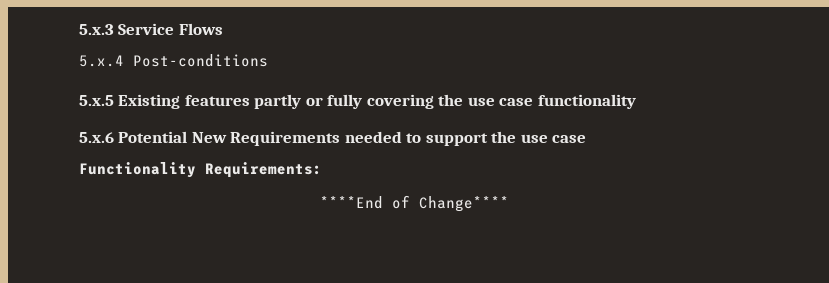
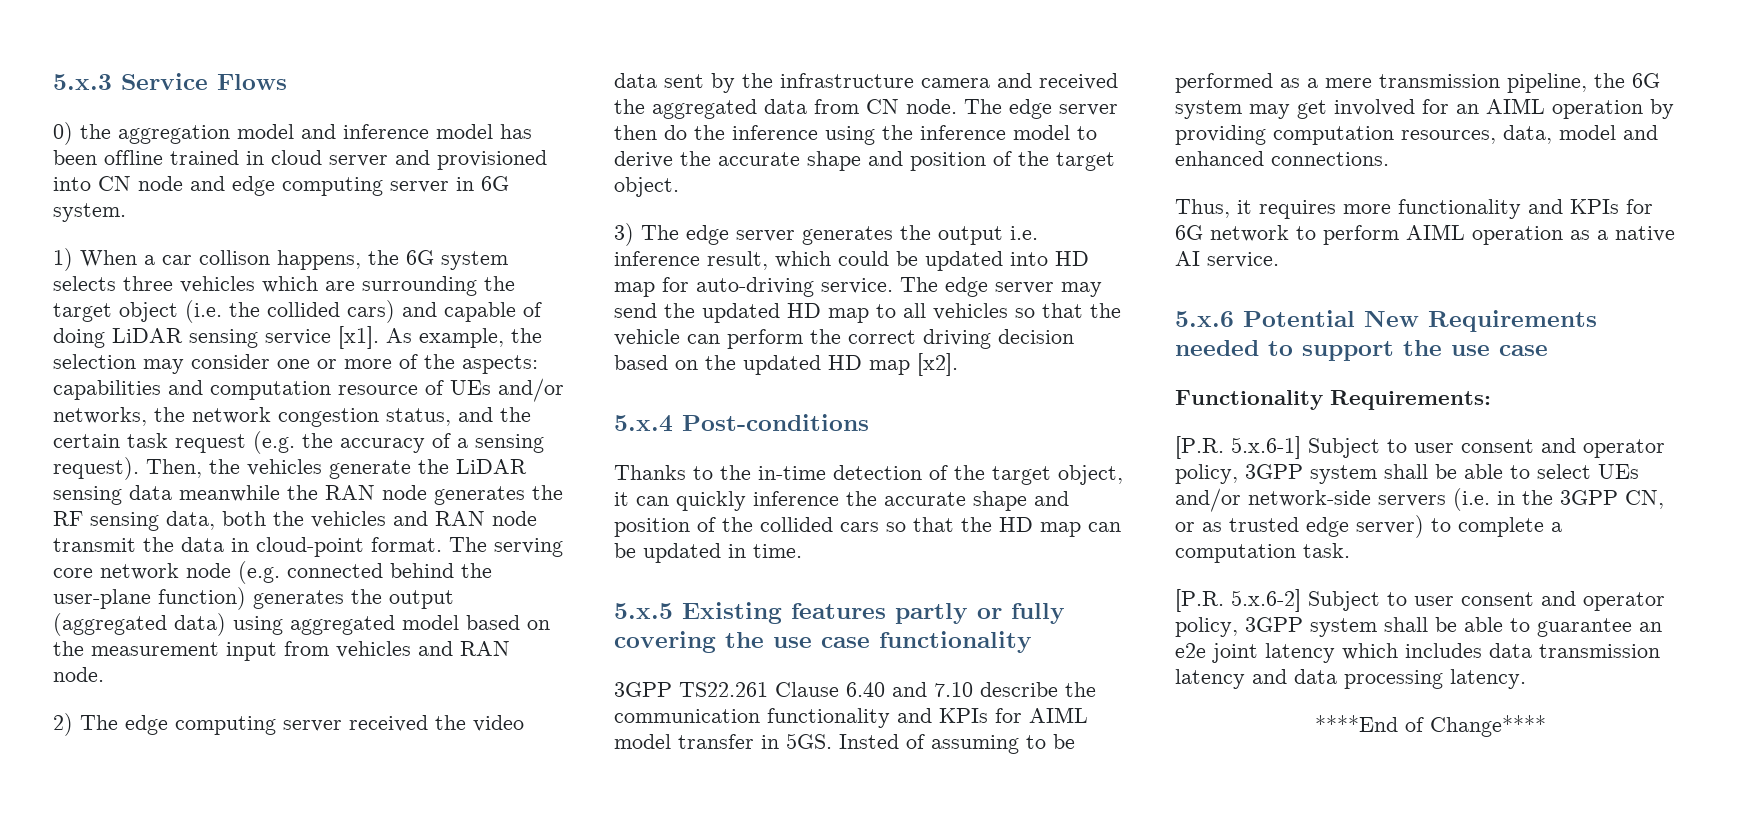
+ 0) the aggregation model and inference model has been offline trained in cloud server and provisioned into CN node and edge computing server in 6G system.
+ 1) When a car collison happens, the 6G system selects three vehicles which are surrounding the target object (i.e. the collided cars) and capable of doing LiDAR sensing service [x1]. As example, the selection may consider one or more of the aspects: capabilities and computation resource of UEs and/or networks, the network congestion status, and the certain task request (e.g. the accuracy of a sensing request). Then, the vehicles generate the LiDAR sensing data meanwhile the RAN node generates the RF sensing data, both the vehicles and RAN node transmit the data in cloud-point format. The serving core network node (e.g. connected behind the user-plane function) generates the output (aggregated data) using aggregated model based on the measurement input from vehicles and RAN node.
+ 2) The edge computing server received the video data sent by the infrastructure camera and received the aggregated data from CN node. The edge server then do the inference using the inference model to derive the accurate shape and position of the target object.
+ 3) The edge server generates the output i.e. inference result, which could be updated into HD map for auto-driving service. The edge server may send the updated HD map to all vehicles so that the vehicle can perform the correct driving decision based on the updated HD map [x2].
  5.x.4 Post-conditions
+ Thanks to the in-time detection of the target object, it can quickly inference the accurate shape and position of the collided cars so that the HD map can be updated in time.
+ 3GPP TS22.261 Clause 6.40 and 7.10 describe the communication functionality and KPIs for AIML model transfer in 5GS. Insted of assuming to be performed as a mere transmission pipeline, the 6G system may get involved for an AIML operation by providing computation resources, data, model and enhanced connections.
+ Thus, it requires more functionality and KPIs for 6G network to perform AIML operation as a native AI service.
+ [P.R. 5.x.6-1] Subject to user consent and operator policy, 3GPP system shall be able to select UEs and/or network-side servers (i.e. in the 3GPP CN, or as trusted edge server) to complete a computation task.
+ [P.R. 5.x.6-2] Subject to user consent and operator policy, 3GPP system shall be able to guarantee an e2e joint latency which includes data transmission latency and data processing latency.

